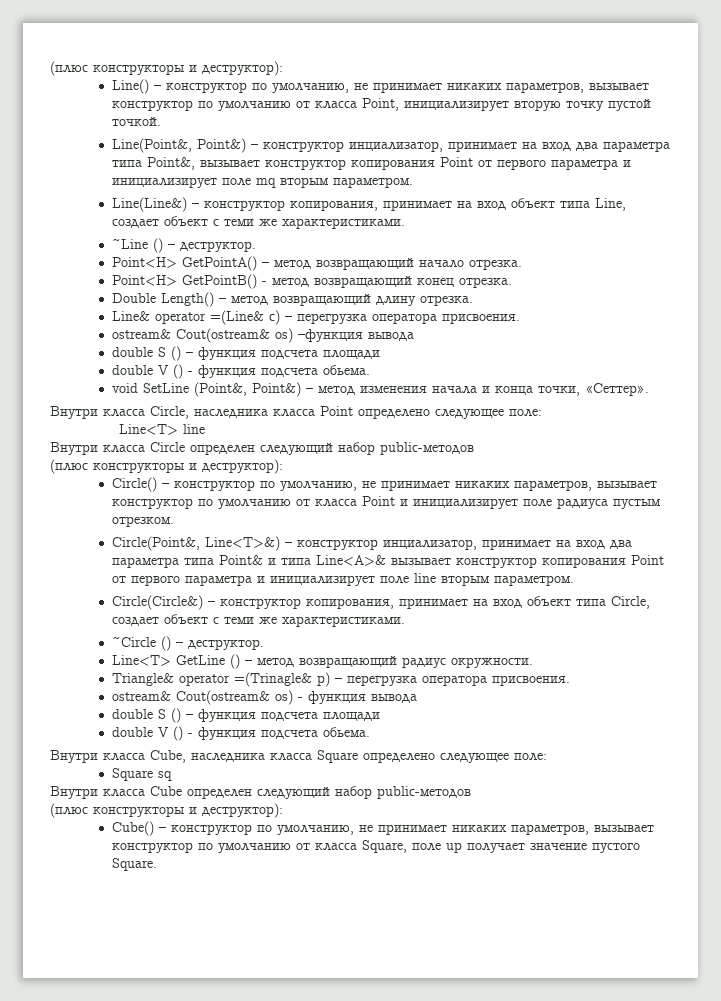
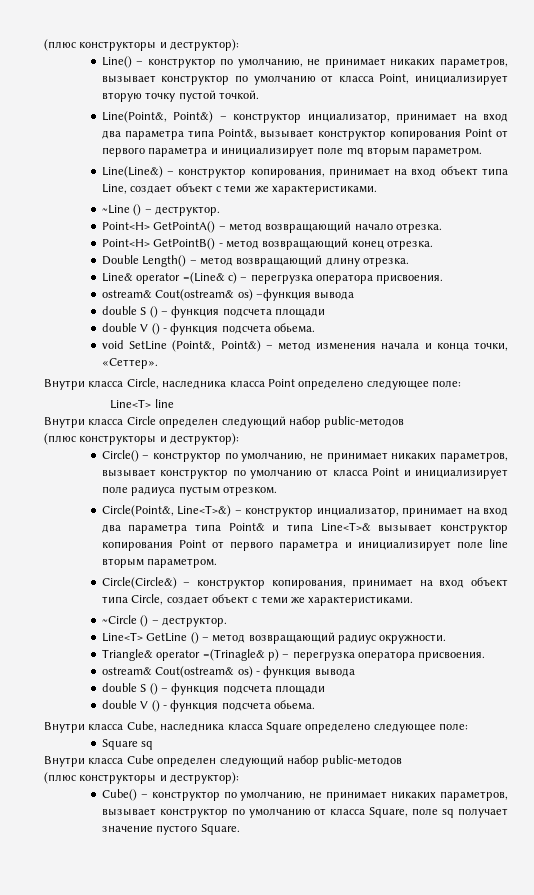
- Circle(Point&, Line<T>&) – конструктор инциализатор, принимает на вход два параметра типа Point& и типа Line<A>& вызывает конструктор копирования Point от первого параметра и инициализирует поле line вторым параметром.
+ Circle(Point&, Line<T>&) – конструктор инциализатор, принимает на вход два параметра типа Point& и типа Line<T>& вызывает конструктор копирования Point от первого параметра и инициализирует поле line вторым параметром.
- Cube() – конструктор по умолчанию, не принимает никаких параметров, вызывает конструктор по умолчанию от класса Square, поле up получает значение пустого Square.
+ Cube() – конструктор по умолчанию, не принимает никаких параметров, вызывает конструктор по умолчанию от класса Square, поле sq получает значение пустого Square.

